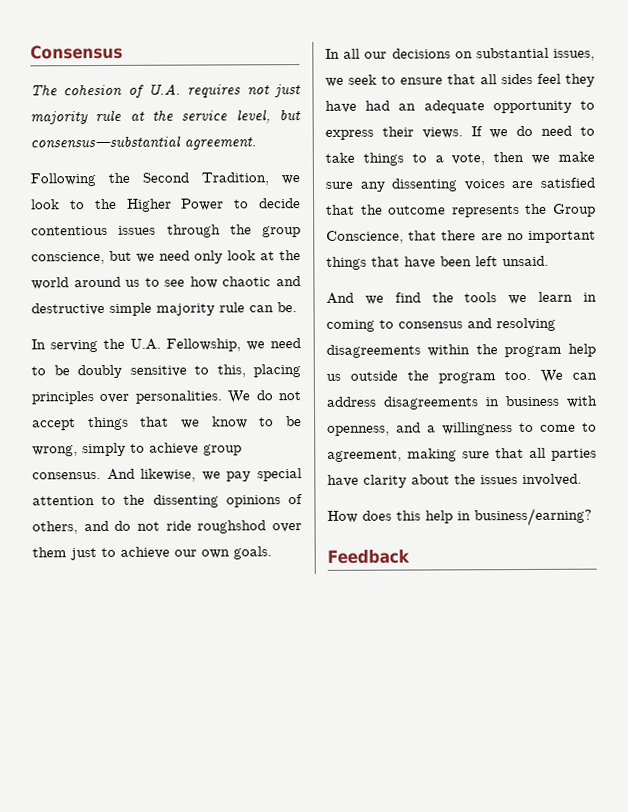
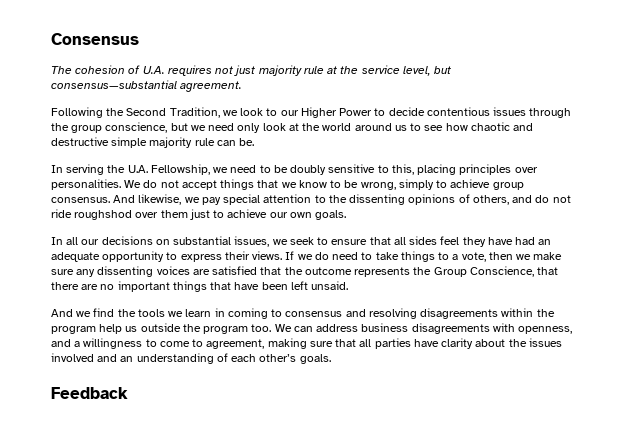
- Following the Second Tradition, we look to the Higher Power to decide contentious issues through the group conscience, but we need only look at the world around us to see how chaotic and destructive simple majority rule can be.
+ Following the Second Tradition, we look to our Higher Power to decide contentious issues through the group conscience, but we need only look at the world around us to see how chaotic and destructive simple majority rule can be.
- We can address disagreements in business with openness, and a willingness to come to agreement, making sure that all parties have clarity about the issues involved.
- How does this help in business/earning?
+ We can address business disagreements with openness, and a willingness to come to agreement, making sure that all parties have clarity about the issues involved and an understanding of each other’s goals.

